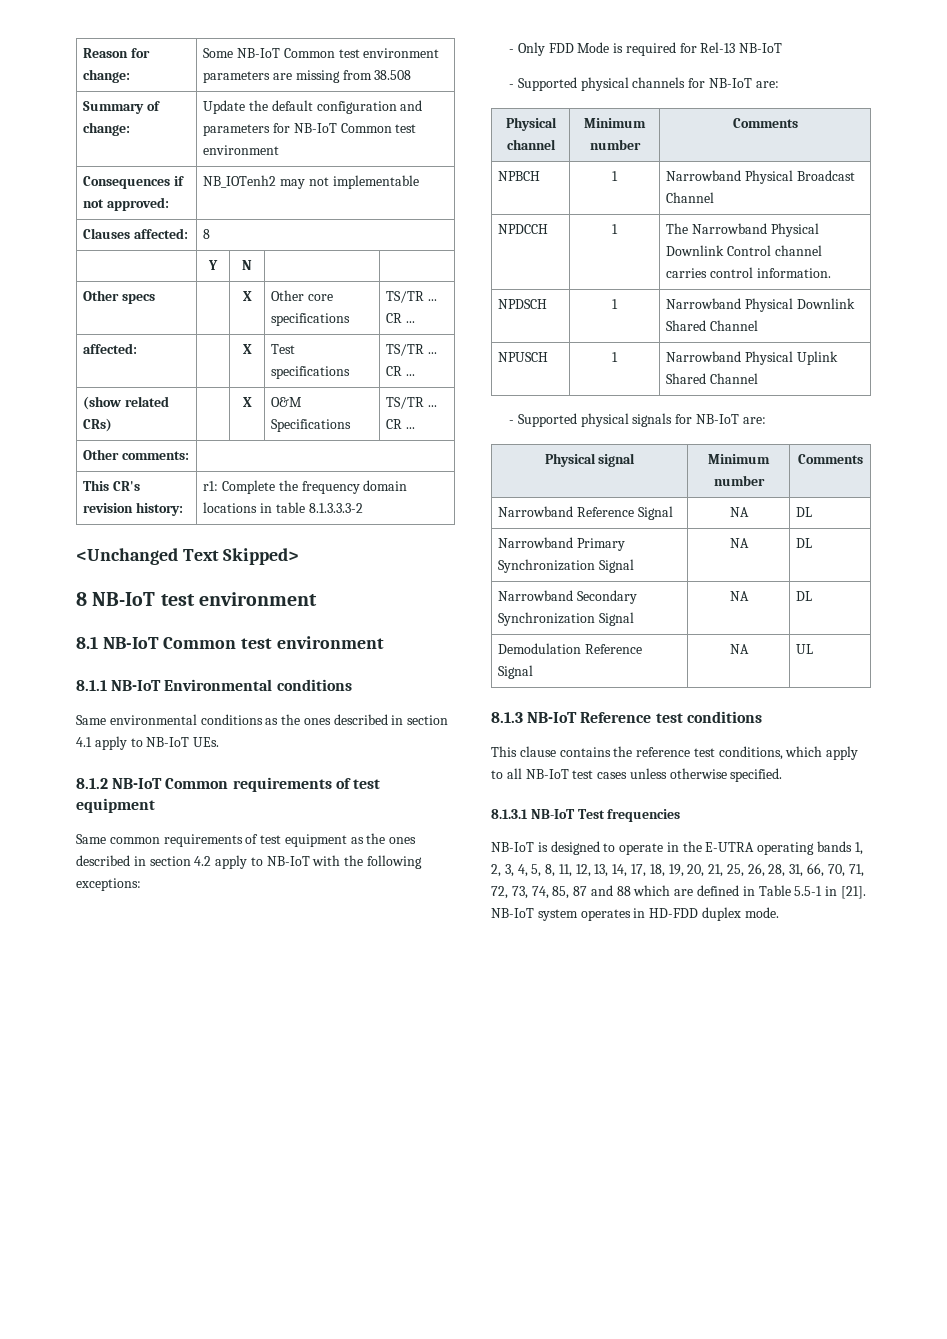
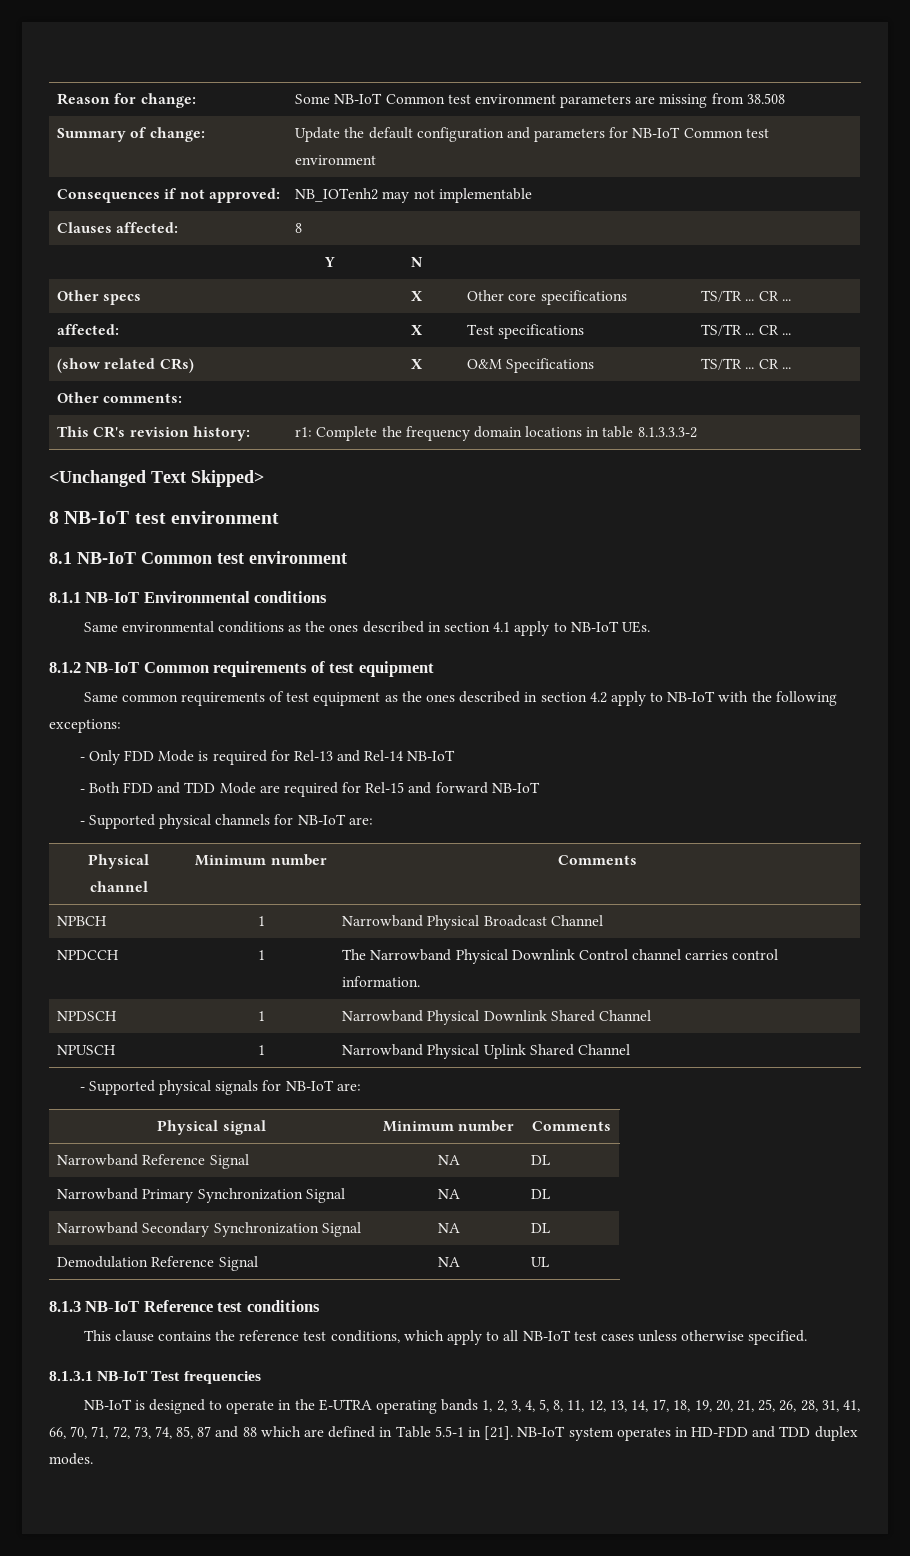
- - Only FDD Mode is required for Rel-13 NB-IoT
+ - Only FDD Mode is required for Rel-13 and Rel-14 NB-IoT
+ - Both FDD and TDD Mode are required for Rel-15 and forward NB-IoT
- NB-IoT is designed to operate in the E-UTRA operating bands 1, 2, 3, 4, 5, 8, 11, 12, 13, 14, 17, 18, 19, 20, 21, 25, 26, 28, 31, 66, 70, 71, 72, 73, 74, 85, 87 and 88 which are defined in Table 5.5-1 in [21].
+ NB-IoT is designed to operate in the E-UTRA operating bands 1, 2, 3, 4, 5, 8, 11, 12, 13, 14, 17, 18, 19, 20, 21, 25, 26, 28, 31, 41, 66, 70, 71, 72, 73, 74, 85, 87 and 88 which are defined in Table 5.5-1 in [21].
- NB-IoT system operates in HD-FDD duplex mode.
+ NB-IoT system operates in HD-FDD and TDD duplex modes.

